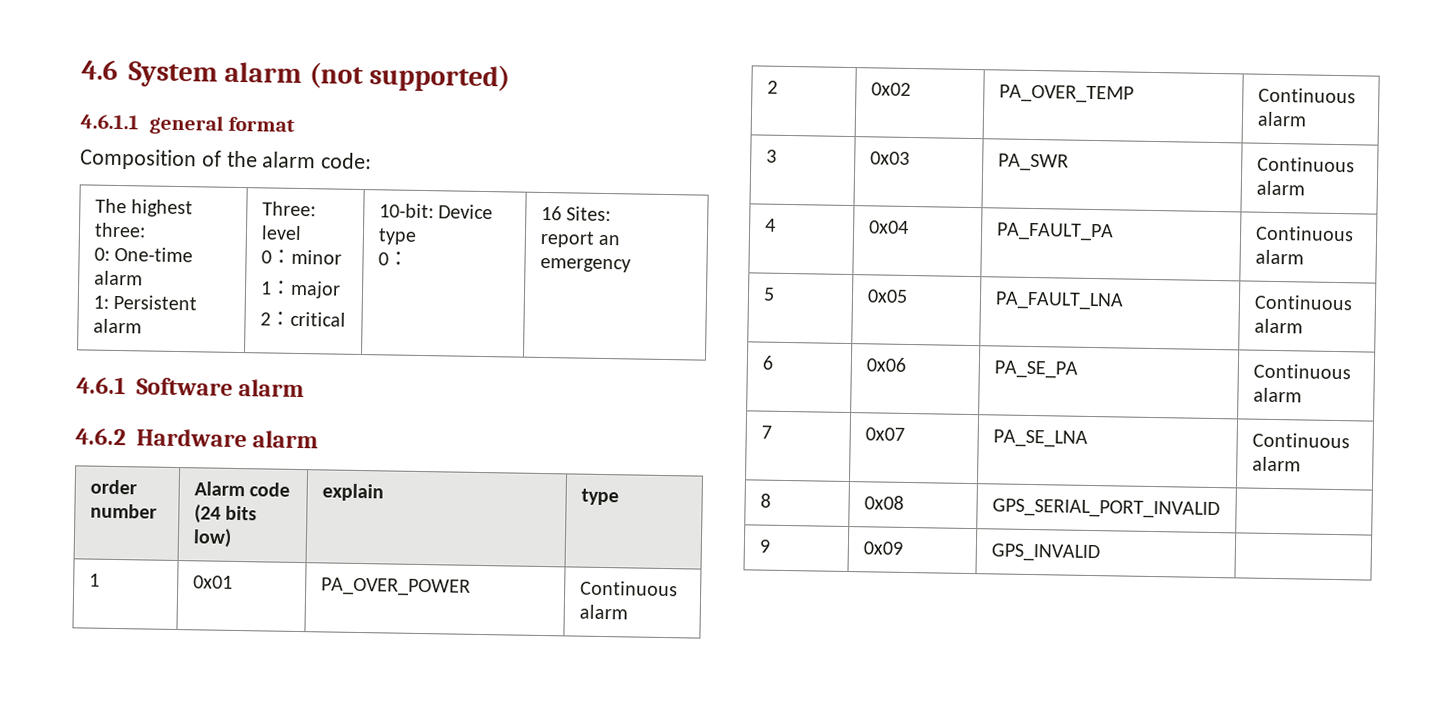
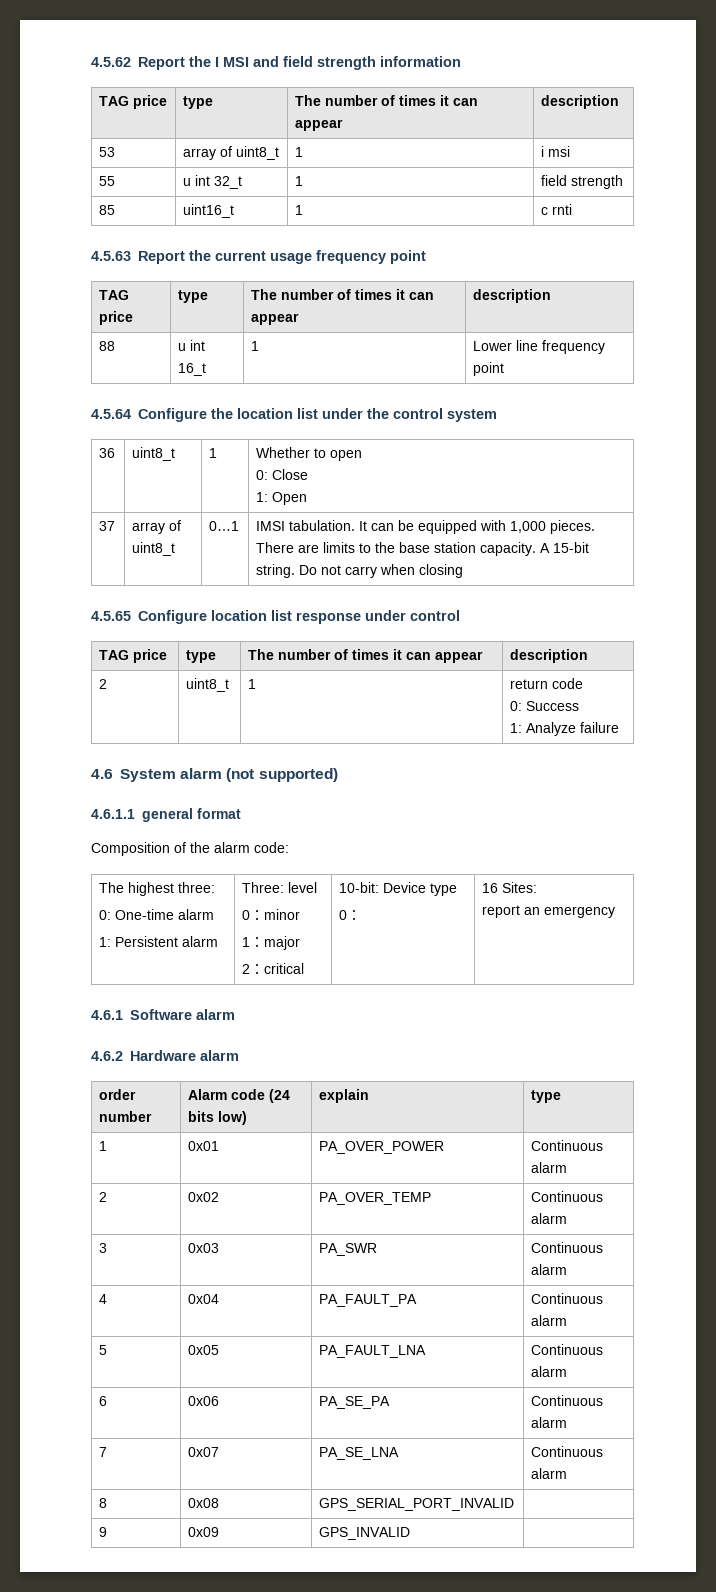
+ 4.5.62 Report the I MSI and field strength information
+ TAG price | type | The number of times it can appear | description
+ 53 | array of uint8_t | 1 | i msi
+ 55 | u int 32_t | 1 | field strength
+ 85 | uint16_t | 1 | c rnti
+ 4.5.63 Report the current usage frequency point
+ TAG price | type | The number of times it can appear | description
+ 88 | u int 16_t | 1 | Lower line frequency point
+ 4.5.64 Configure the location list under the control system
+ 36 | uint8_t | 1 | Whether to open
+ 0: Close
+ 1: Open
+ 37 | array of uint8_t | 0…1 | IMSI tabulation. It can be equipped with 1,000 pieces. There are limits to the base station capacity. A 15-bit string. Do not carry when closing
+ 4.5.65 Configure location list response under control
+ TAG price | type | The number of times it can appear | description
+ 2 | uint8_t | 1 | return code
+ 0: Success
+ 1: Analyze failure

